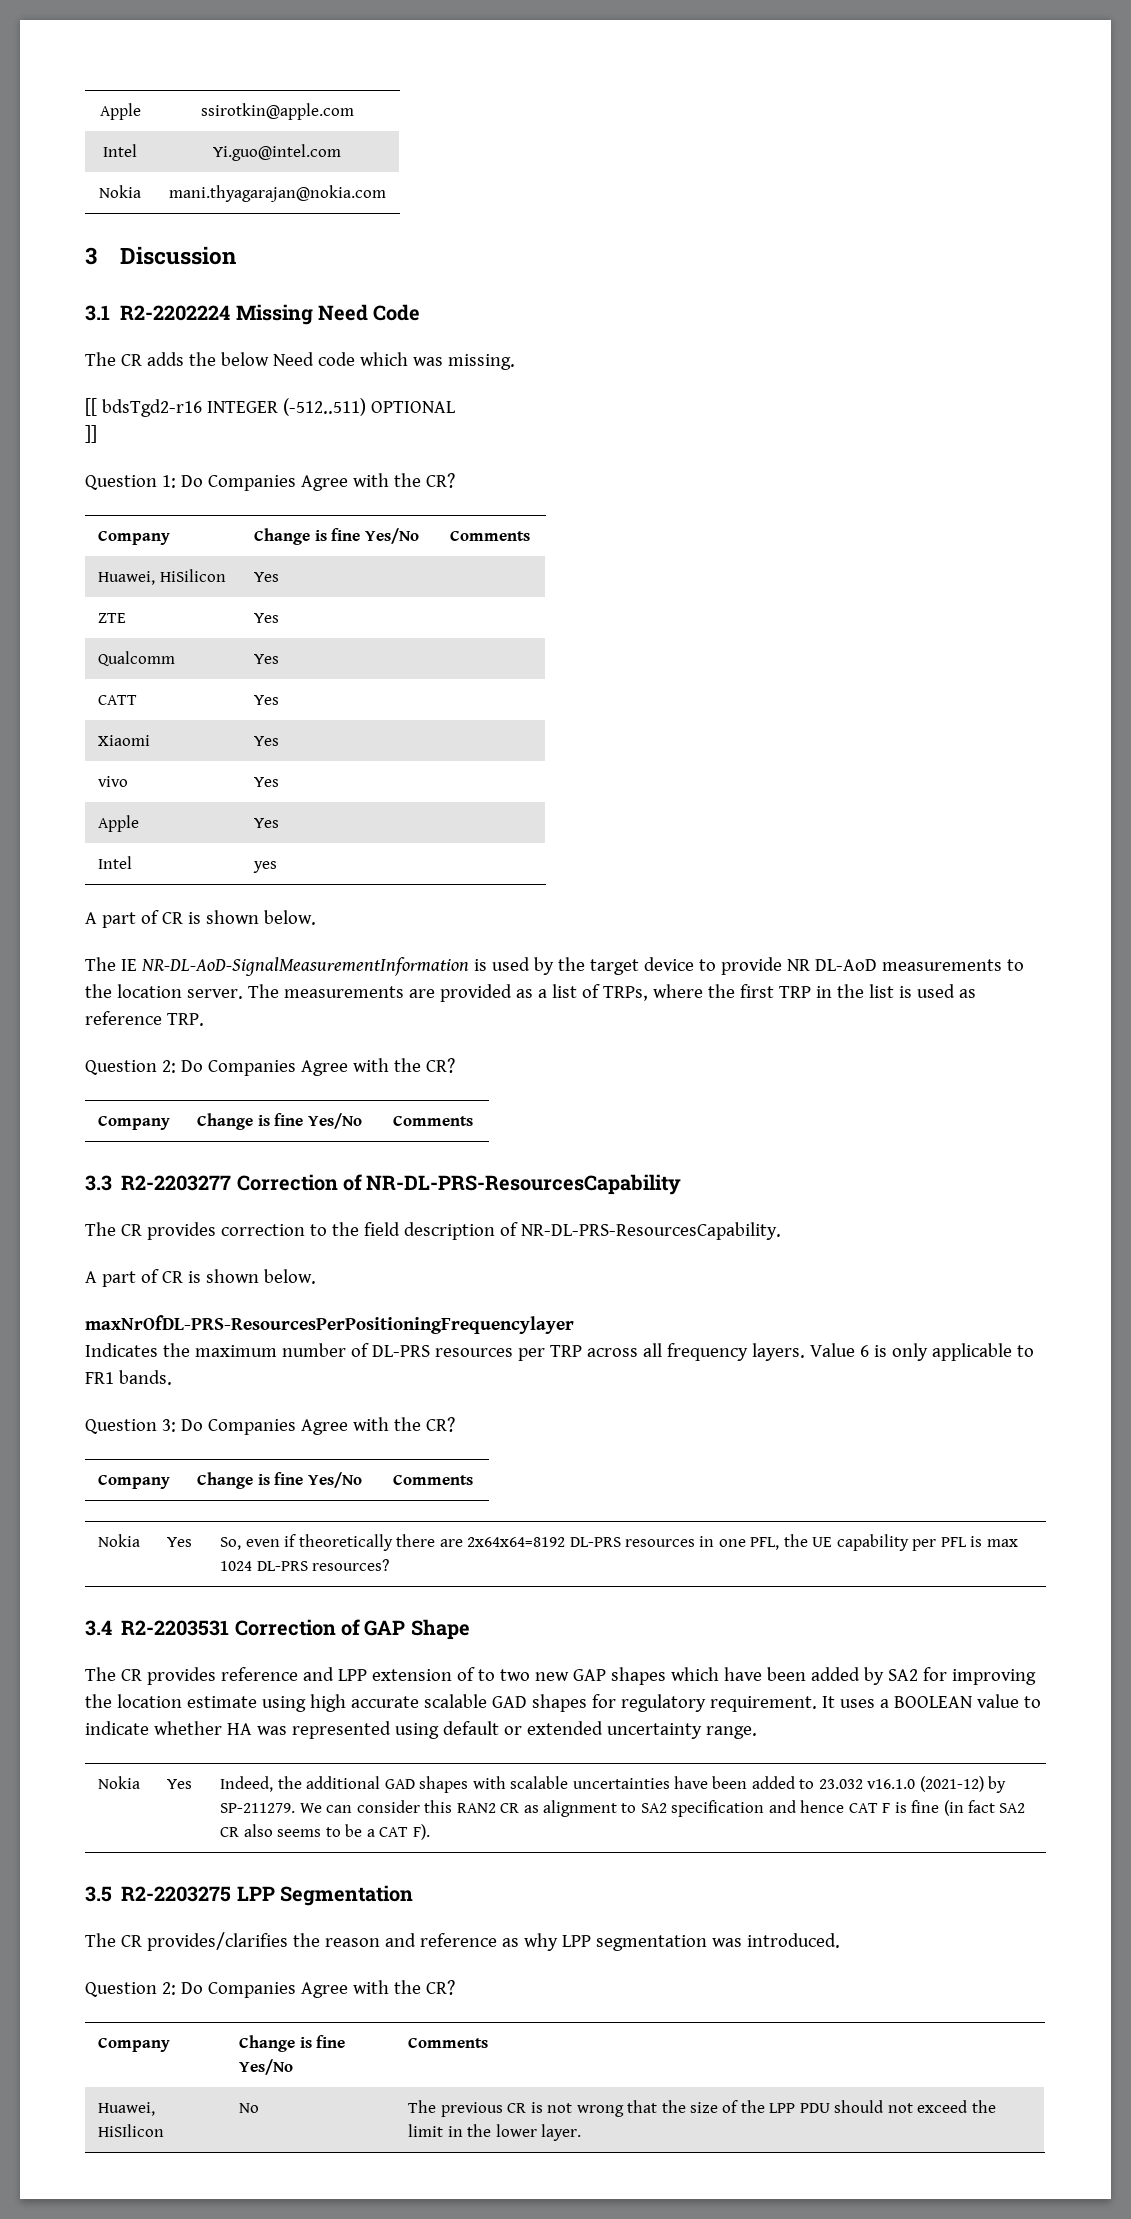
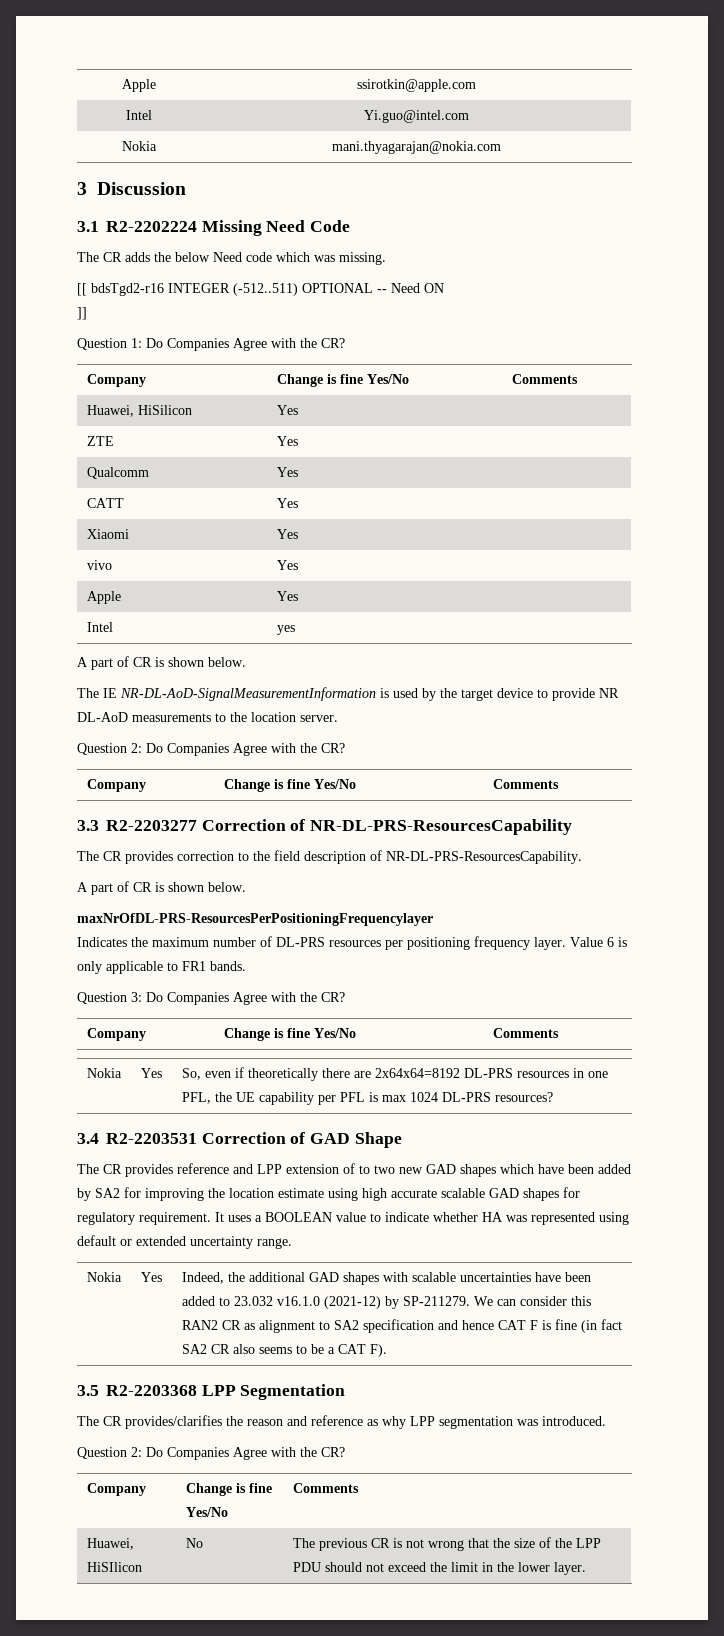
- [[ bdsTgd2-r16 INTEGER (-512..511) OPTIONAL
+ [[ bdsTgd2-r16 INTEGER (-512..511) OPTIONAL -- Need ON
- The measurements are provided as a list of TRPs, where the first TRP in the list is used as reference TRP.
- Indicates the maximum number of DL-PRS resources per TRP across all frequency layers.
+ Indicates the maximum number of DL-PRS resources per positioning frequency layer.
- 3.4 R2-2203531 Correction of GAP Shape
+ 3.4 R2-2203531 Correction of GAD Shape
- The CR provides reference and LPP extension of to two new GAP shapes which have been added by SA2 for improving the location estimate using high accurate scalable GAD shapes for regulatory requirement.
+ The CR provides reference and LPP extension of to two new GAD shapes which have been added by SA2 for improving the location estimate using high accurate scalable GAD shapes for regulatory requirement.
- 3.5 R2-2203275 LPP Segmentation
+ 3.5 R2-2203368 LPP Segmentation

